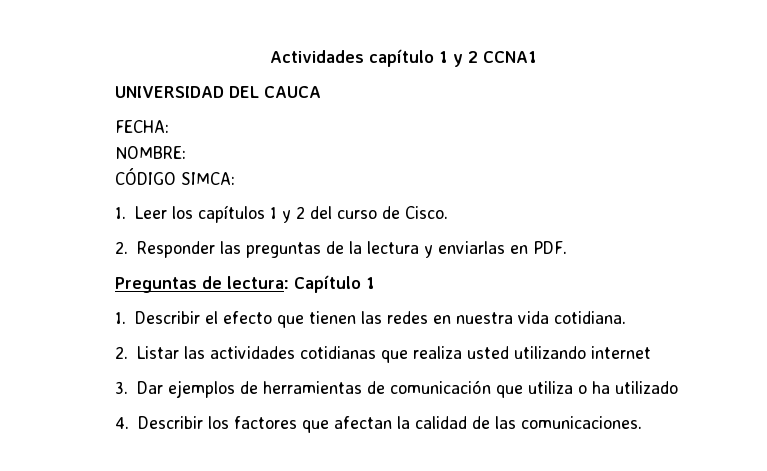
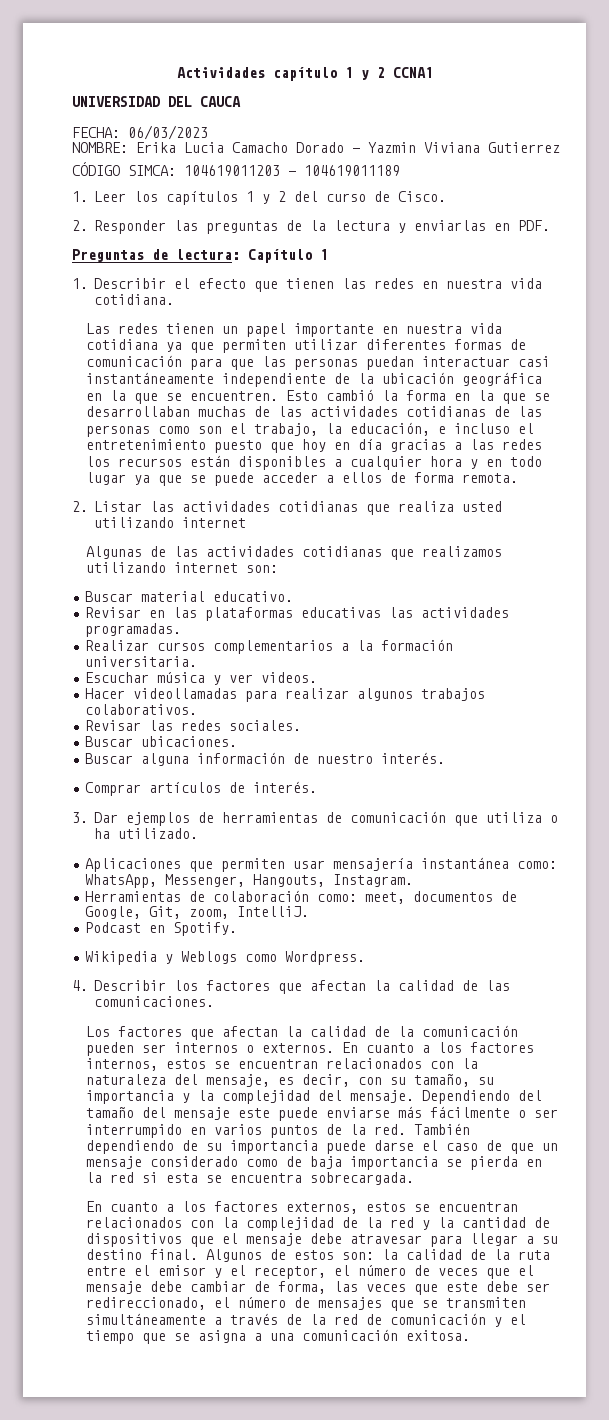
- FECHA:
+ FECHA: 06/03/2023
- NOMBRE:
+ NOMBRE: Erika Lucia Camacho Dorado - Yazmin Viviana Gutierrez
- CÓDIGO SIMCA:
+ CÓDIGO SIMCA: 104619011203 - 104619011189
+ Las redes tienen un papel importante en nuestra vida cotidiana ya que permiten utilizar diferentes formas de comunicación para que las personas puedan interactuar casi instantáneamente independiente de la ubicación geográfica en la que se encuentren. Esto cambió la forma en la que se desarrollaban muchas de las actividades cotidianas de las personas como son el trabajo, la educación, e incluso el entretenimiento puesto que hoy en día gracias a las redes los recursos están disponibles a cualquier hora y en todo lugar ya que se puede acceder a ellos de forma remota.
+ Algunas de las actividades cotidianas que realizamos utilizando internet son:
+ Buscar material educativo.
+ Revisar en las plataformas educativas las actividades programadas.
+ Realizar cursos complementarios a la formación universitaria.
+ Escuchar música y ver videos.
+ Hacer videollamadas para realizar algunos trabajos colaborativos.
+ Revisar las redes sociales.
+ Buscar ubicaciones.
+ Buscar alguna información de nuestro interés.
+ Comprar artículos de interés.
- 3. Dar ejemplos de herramientas de comunicación que utiliza o ha utilizado
+ 3. Dar ejemplos de herramientas de comunicación que utiliza o ha utilizado.
+ Aplicaciones que permiten usar mensajería instantánea como: WhatsApp, Messenger, Hangouts, Instagram.
+ Herramientas de colaboración como: meet, documentos de Google, Git, zoom, IntelliJ.
+ Podcast en Spotify.
+ Wikipedia y Weblogs como Wordpress.
+ Los factores que afectan la calidad de la comunicación pueden ser internos o externos. En cuanto a los factores internos, estos se encuentran relacionados con la naturaleza del mensaje, es decir, con su tamaño, su importancia y la complejidad del mensaje. Dependiendo del tamaño del mensaje este puede enviarse más fácilmente o ser interrumpido en varios puntos de la red. También dependiendo de su importancia puede darse el caso de que un mensaje considerado como de baja importancia se pierda en la red si esta se encuentra sobrecargada.
+ En cuanto a los factores externos, estos se encuentran relacionados con la complejidad de la red y la cantidad de dispositivos que el mensaje debe atravesar para llegar a su destino final. Algunos de estos son: la calidad de la ruta entre el emisor y el receptor, el número de veces que el mensaje debe cambiar de forma, las veces que este debe ser redireccionado, el número de mensajes que se transmiten simultáneamente a través de la red de comunicación y el tiempo que se asigna a una comunicación exitosa.

